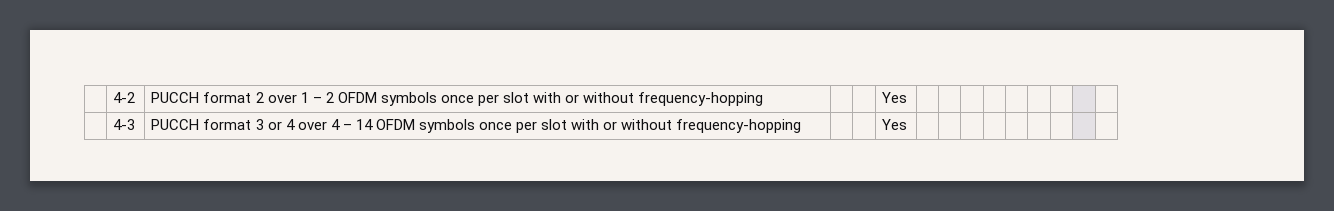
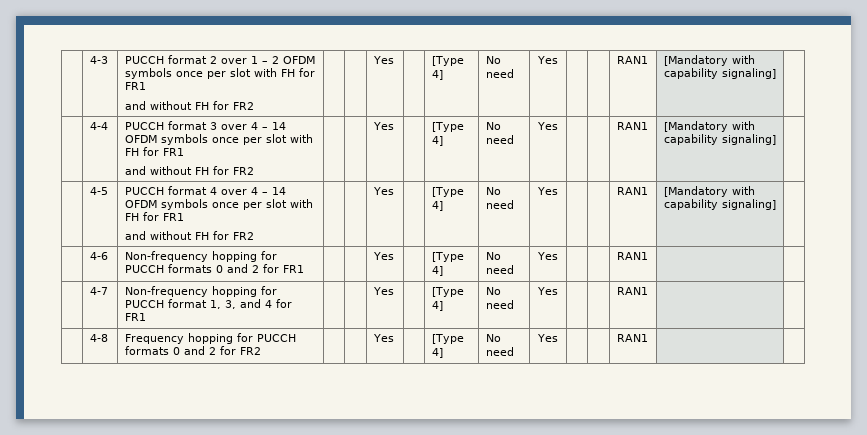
- | 4-2 | PUCCH format 2 over 1 – 2 OFDM symbols once per slot with or without frequency-hopping | | | Yes | | | | | | | | |
- | 4-3 | PUCCH format 3 or 4 over 4 – 14 OFDM symbols once per slot with or without frequency-hopping | | | Yes | | | | | | | | |
+ | 4-3 | PUCCH format 2 over 1 – 2 OFDM symbols once per slot with FH for FR1
+ and without FH for FR2 | | | Yes | | [Type 4] | No need | Yes | | | RAN1 | [Mandatory with capability signaling] |
+ | 4-4 | PUCCH format 3 over 4 – 14 OFDM symbols once per slot with FH for FR1
+ and without FH for FR2 | | | Yes | | [Type 4] | No need | Yes | | | RAN1 | [Mandatory with capability signaling] |
+ | 4-5 | PUCCH format 4 over 4 – 14 OFDM symbols once per slot with FH for FR1
+ and without FH for FR2 | | | Yes | | [Type 4] | No need | Yes | | | RAN1 | [Mandatory with capability signaling] |
+ | 4-6 | Non-frequency hopping for PUCCH formats 0 and 2 for FR1 | | | Yes | | [Type 4] | No need | Yes | | | RAN1 | |
+ | 4-7 | Non-frequency hopping for PUCCH format 1, 3, and 4 for FR1 | | | Yes | | [Type 4] | No need | Yes | | | RAN1 | |
+ | 4-8 | Frequency hopping for PUCCH formats 0 and 2 for FR2 | | | Yes | | [Type 4] | No need | Yes | | | RAN1 | |

